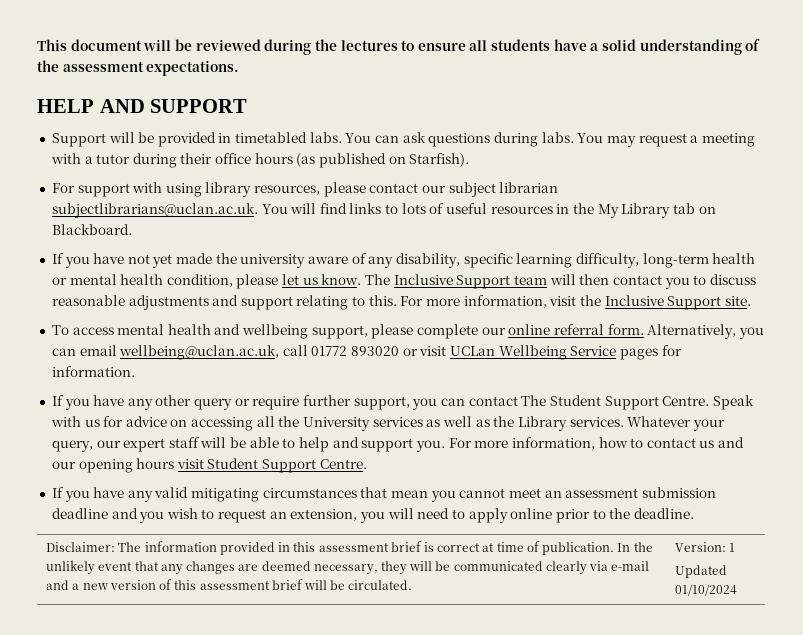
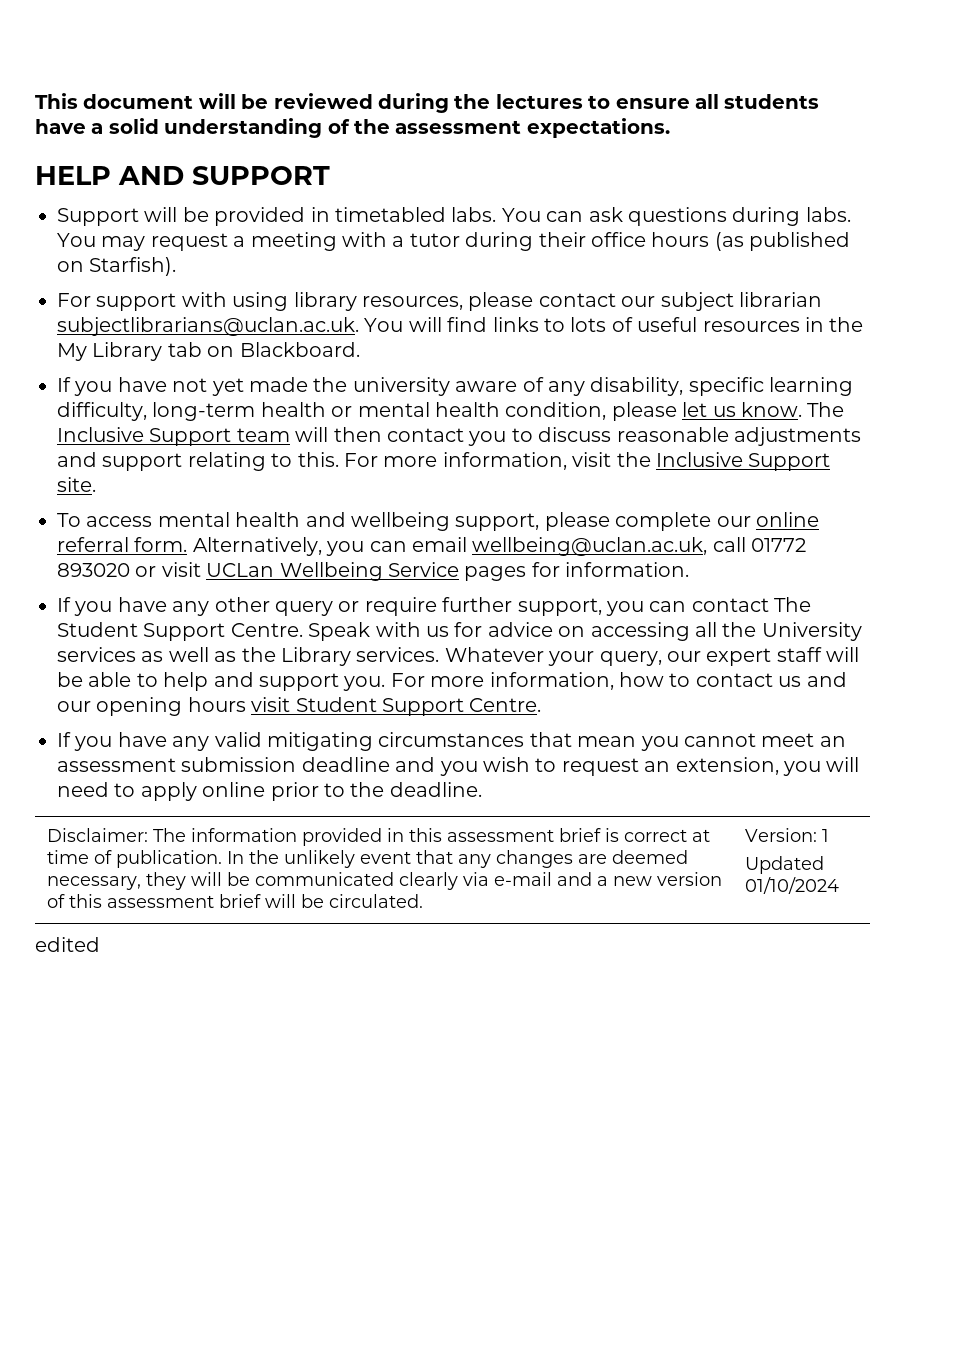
+ edited

